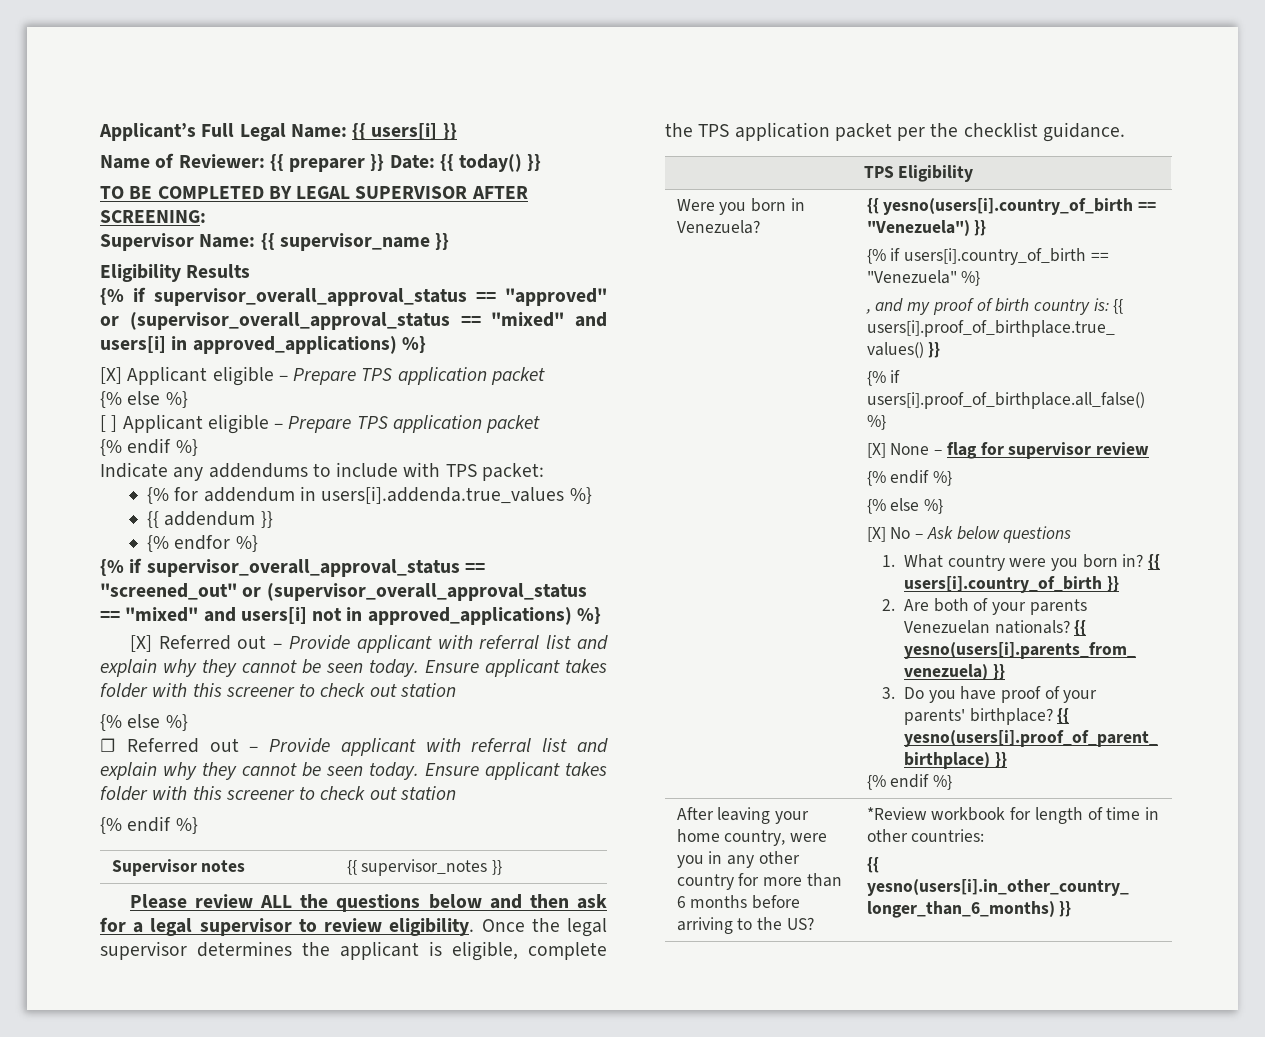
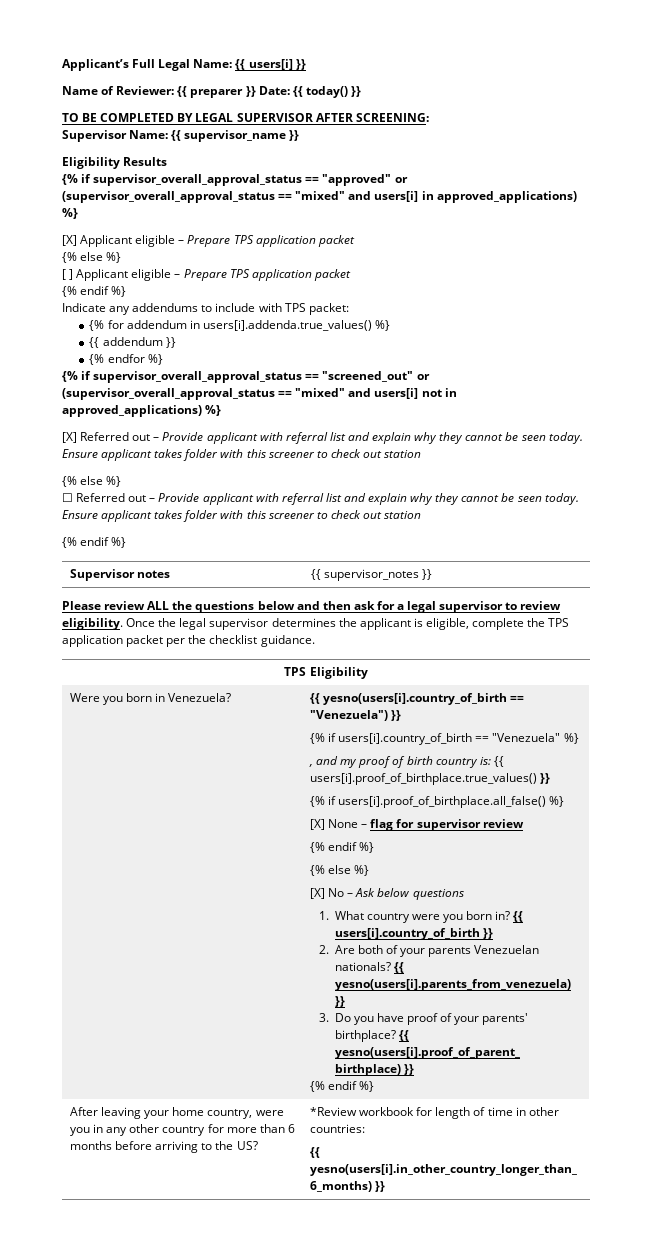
- {% for addendum in users[i].addenda.true_values %}
+ {% for addendum in users[i].addenda.true_values() %}

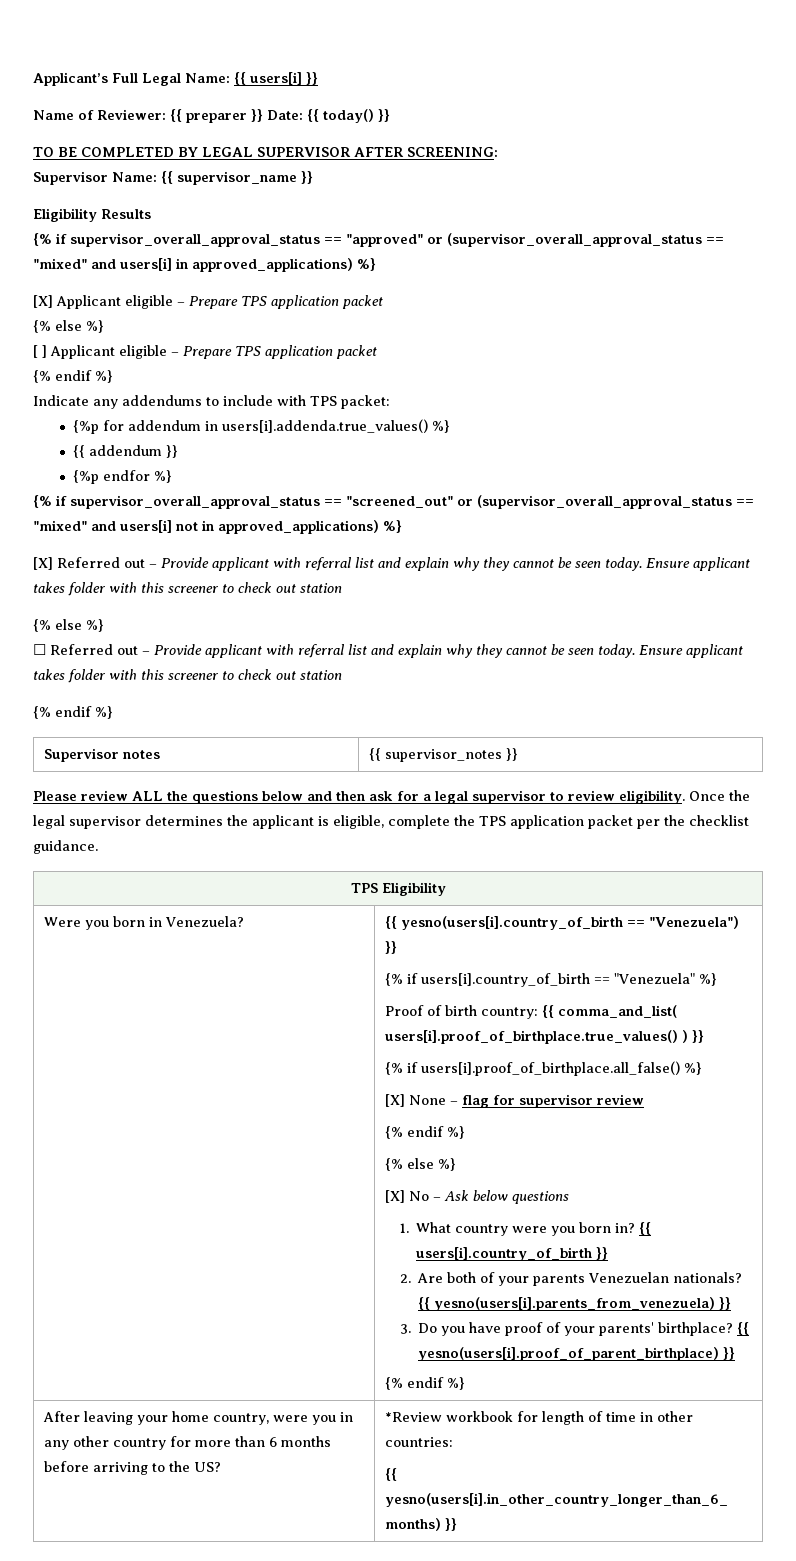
- {% for addendum in users[i].addenda.true_values() %}
+ {%p for addendum in users[i].addenda.true_values() %}
- {% endfor %}
+ {%p endfor %}
- , and my proof of birth country is: {{ users[i].proof_of_birthplace.true_values() }}
+ Proof of birth country: {{ comma_and_list( users[i].proof_of_birthplace.true_values() ) }}

